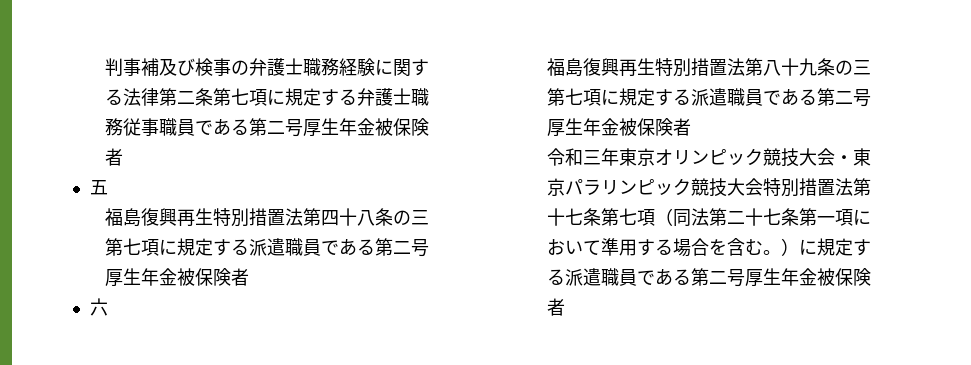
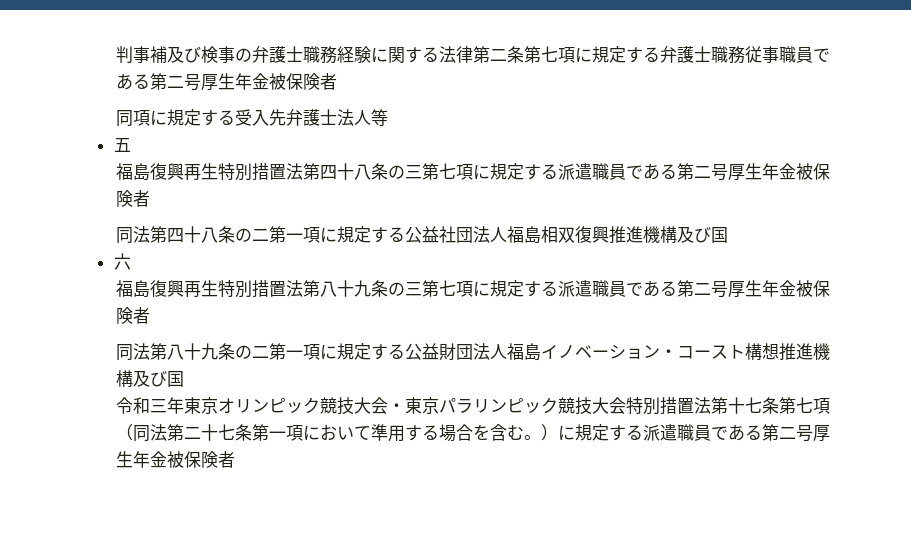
+ 同項に規定する受入先弁護士法人等
+ 同法第四十八条の二第一項に規定する公益社団法人福島相双復興推進機構及び国
+ 同法第八十九条の二第一項に規定する公益財団法人福島イノベーション・コースト構想推進機構及び国

